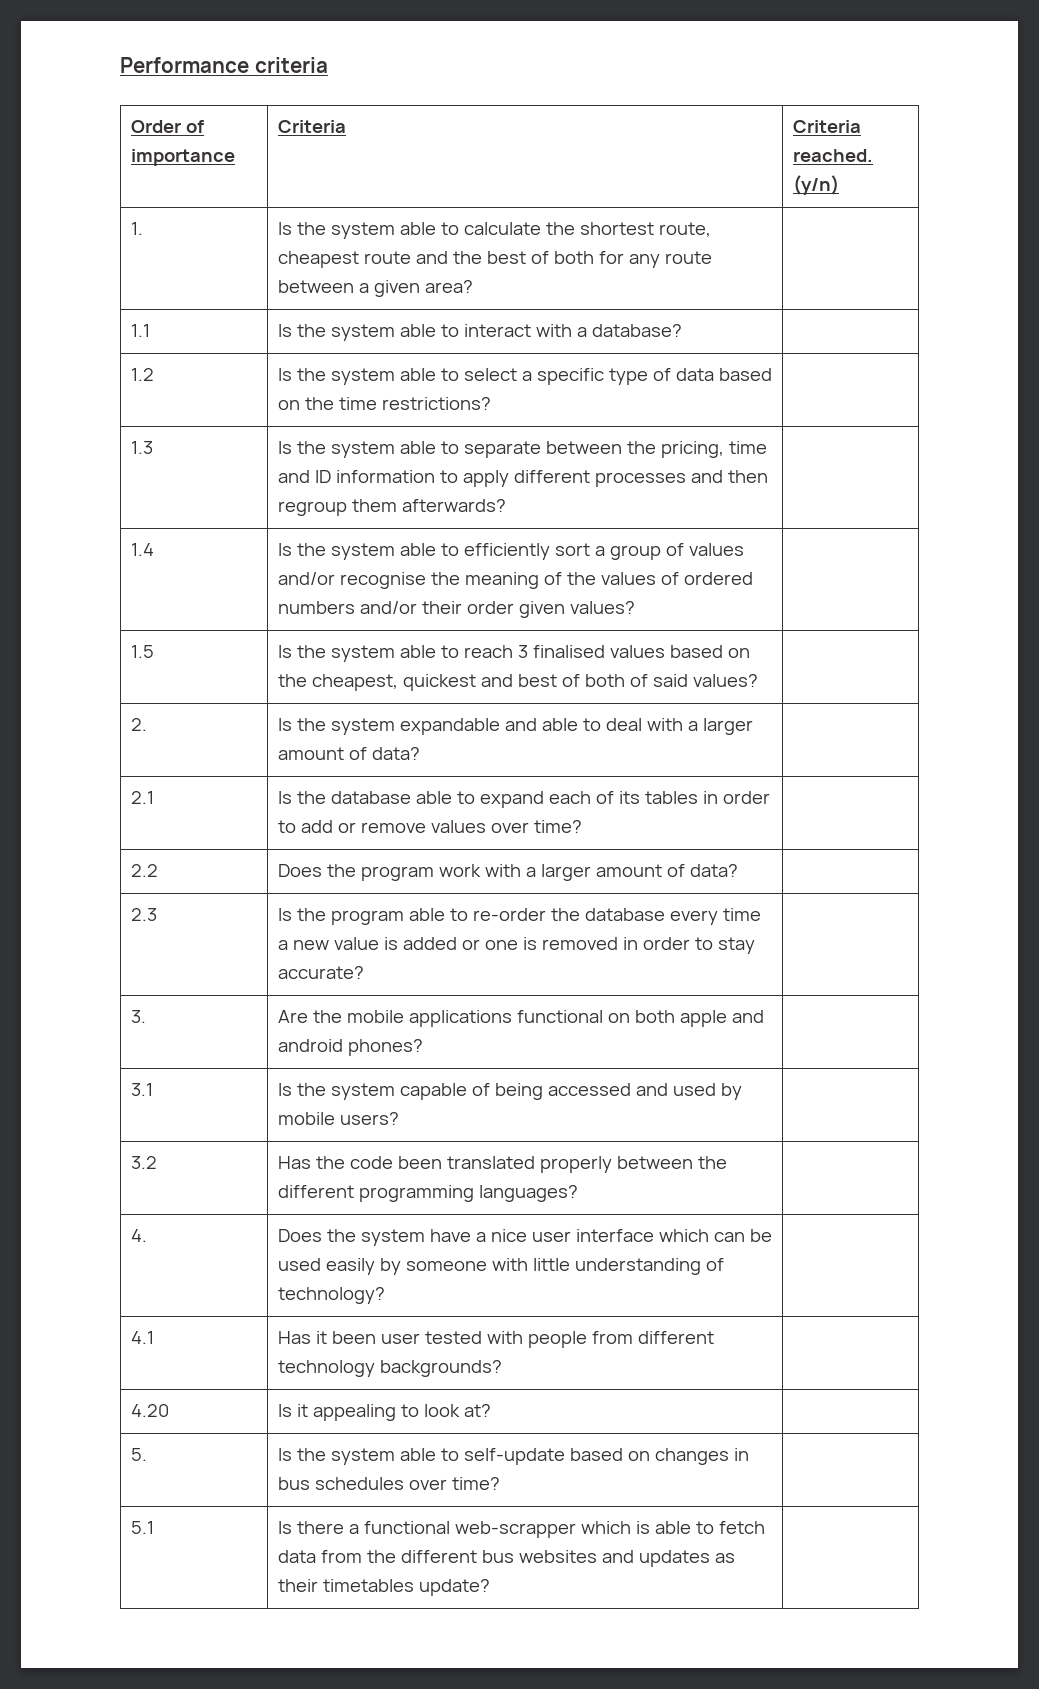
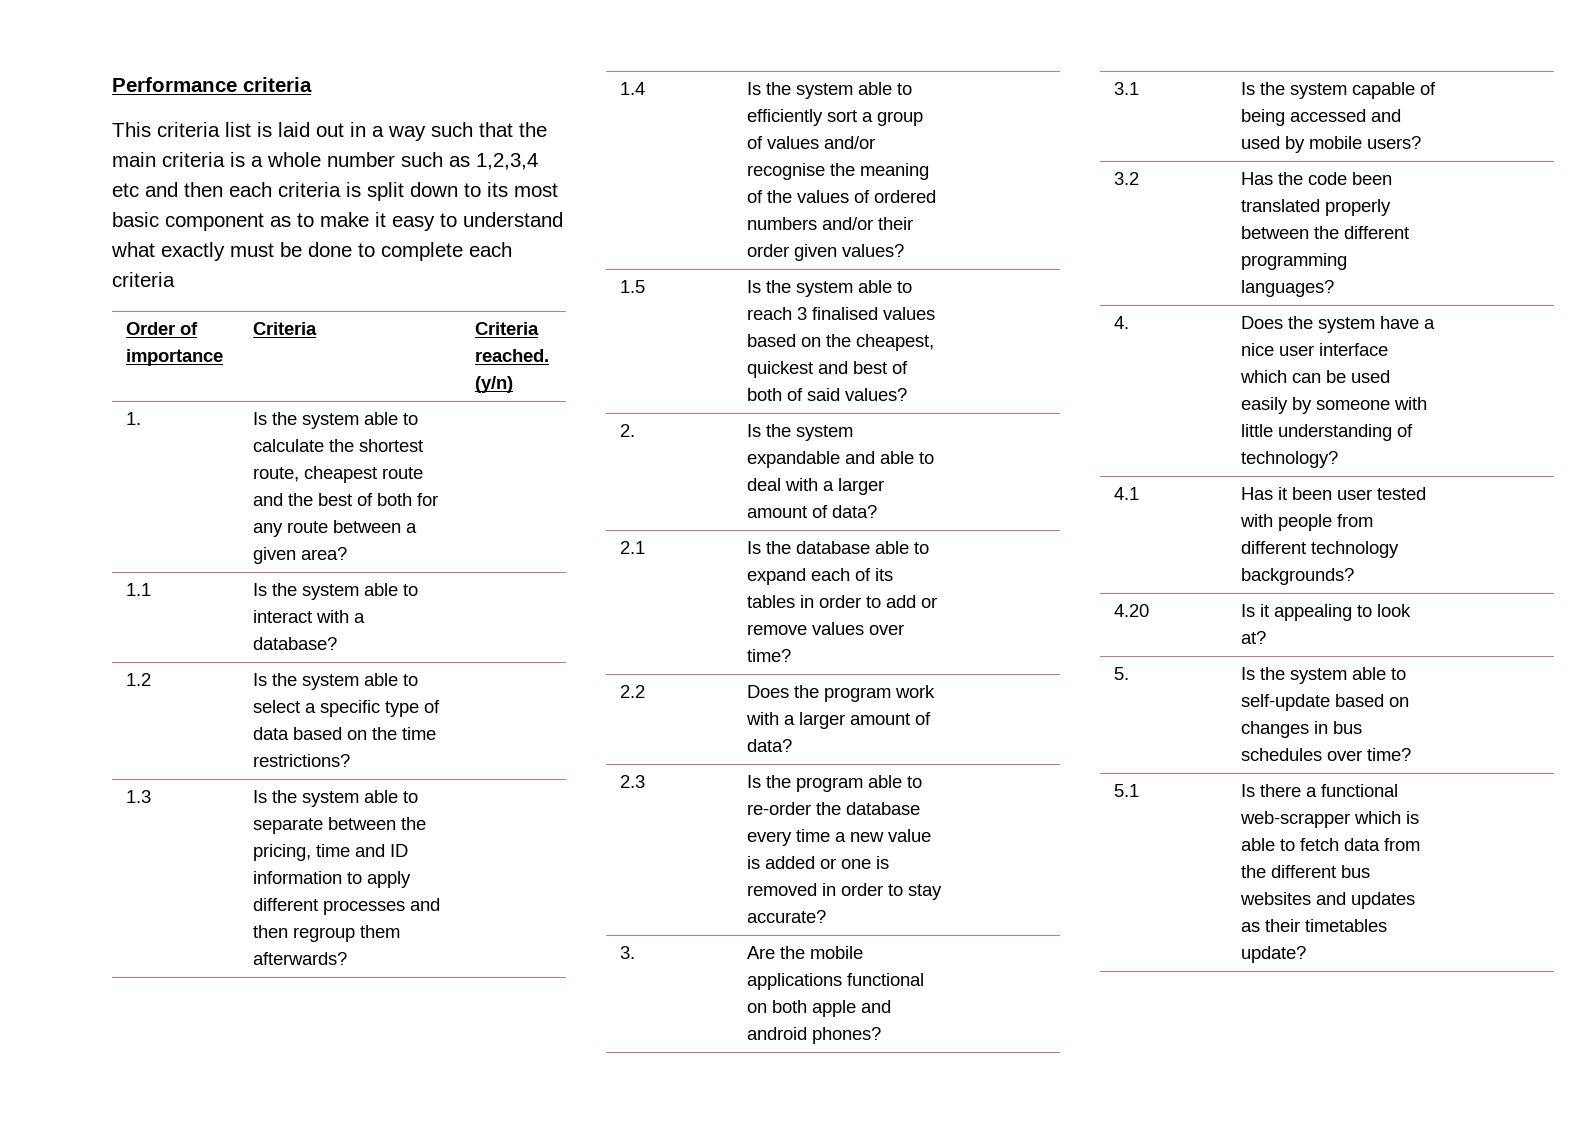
+ This criteria list is laid out in a way such that the main criteria is a whole number such as 1,2,3,4 etc and then each criteria is split down to its most basic component as to make it easy to understand what exactly must be done to complete each criteria

